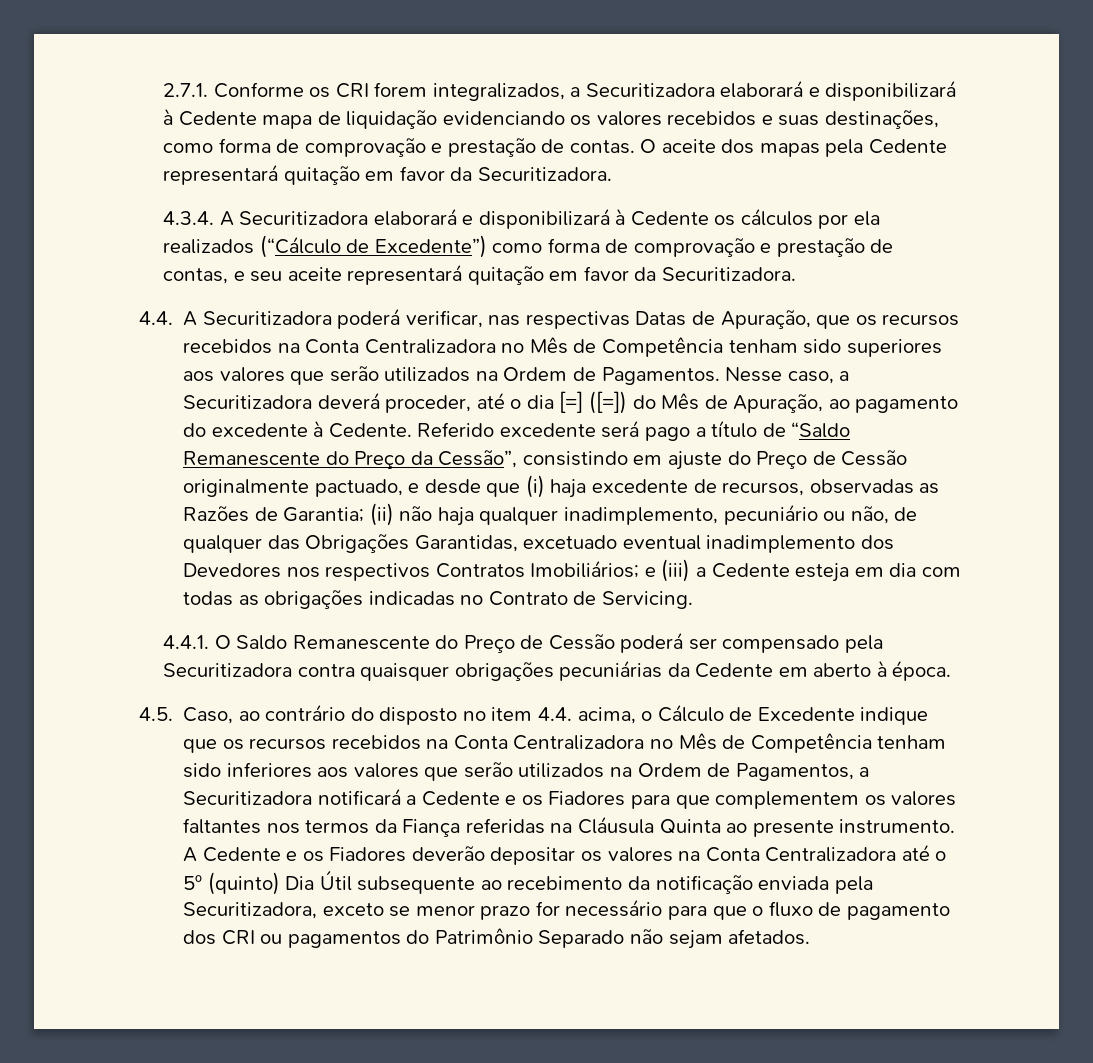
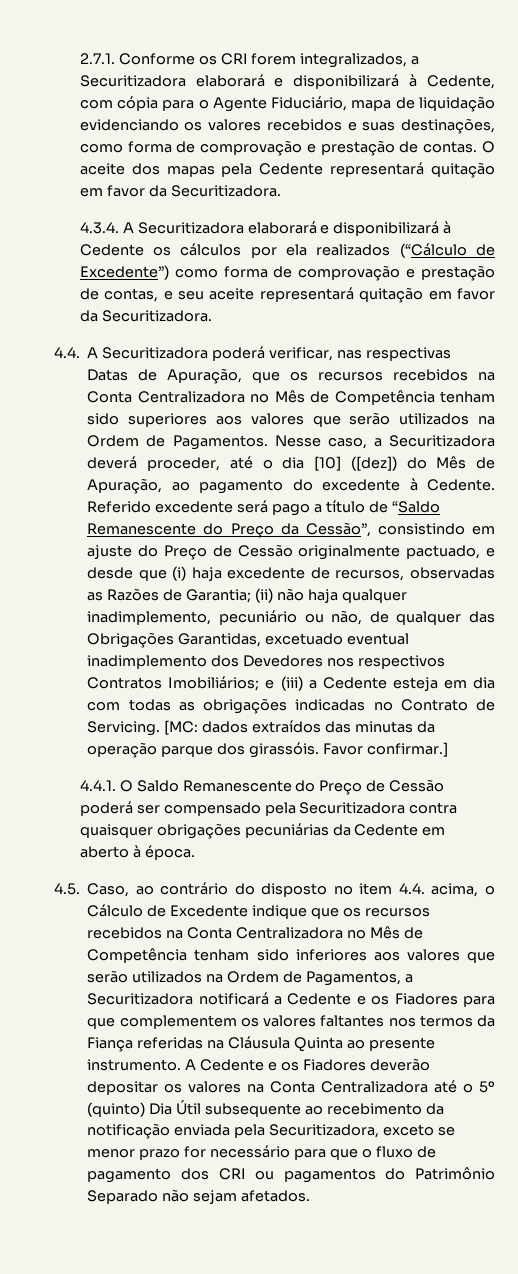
- 2.7.1. Conforme os CRI forem integralizados, a Securitizadora elaborará e disponibilizará à Cedente mapa de liquidação evidenciando os valores recebidos e suas destinações, como forma de comprovação e prestação de contas.
+ 2.7.1. Conforme os CRI forem integralizados, a Securitizadora elaborará e disponibilizará à Cedente, com cópia para o Agente Fiduciário, mapa de liquidação evidenciando os valores recebidos e suas destinações, como forma de comprovação e prestação de contas.
- Nesse caso, a Securitizadora deverá proceder, até o dia [=] ([=]) do Mês de Apuração, ao pagamento do excedente à Cedente.
+ Nesse caso, a Securitizadora deverá proceder, até o dia [10] ([dez]) do Mês de Apuração, ao pagamento do excedente à Cedente.
+ [MC: dados extraídos das minutas da operação parque dos girassóis. Favor confirmar.]

